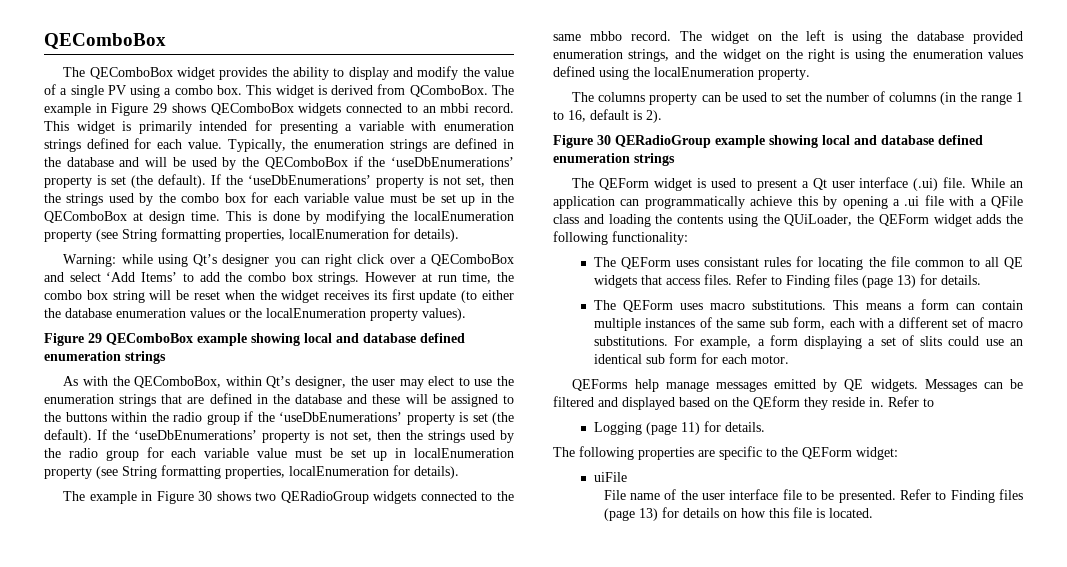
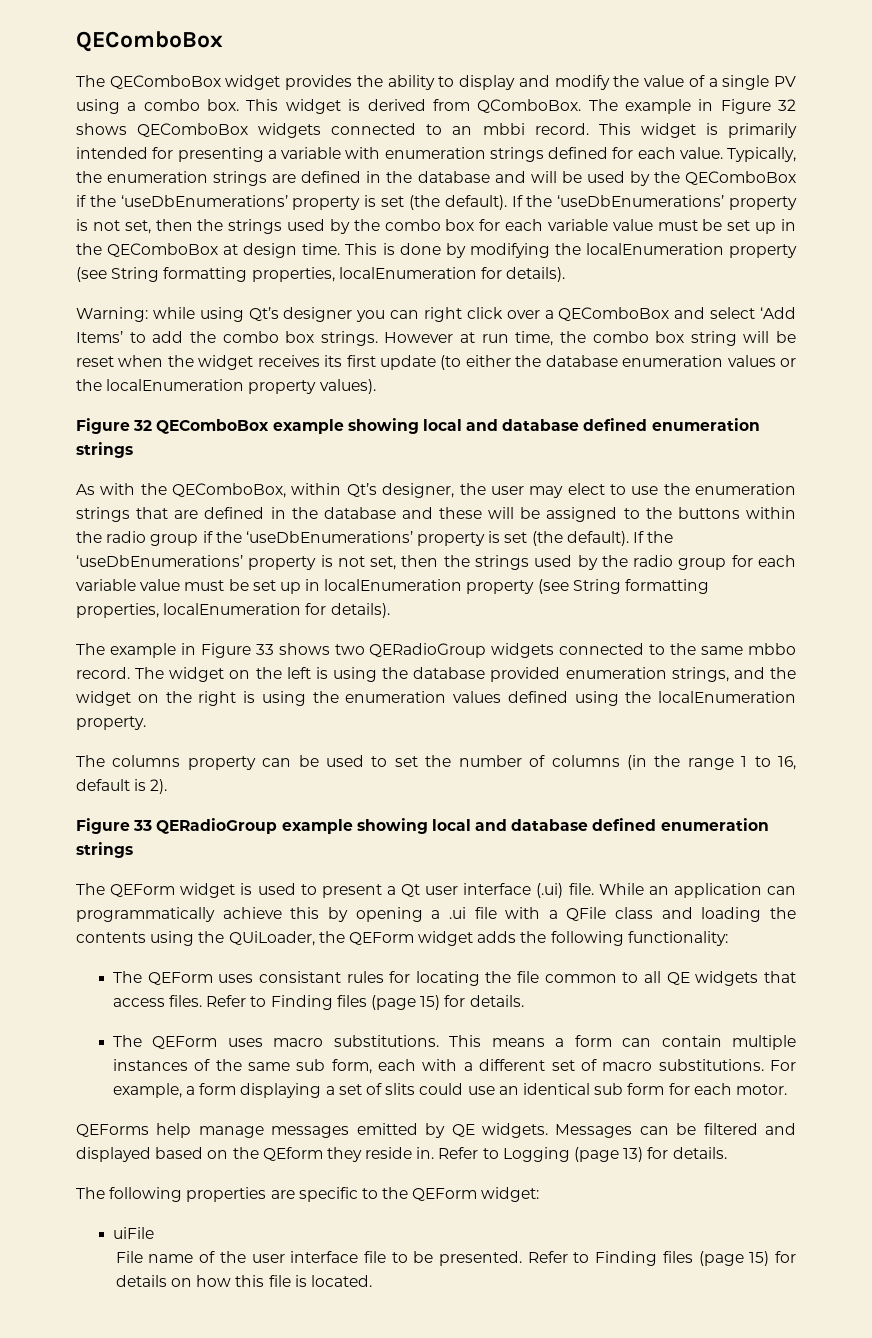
- The example in Figure 29 shows QEComboBox widgets connected to an mbbi record.
+ The example in Figure 32 shows QEComboBox widgets connected to an mbbi record.
- Figure 29 QEComboBox example showing local and database defined enumeration strings
+ Figure 32 QEComboBox example showing local and database defined enumeration strings
- The example in Figure 30 shows two QERadioGroup widgets connected to the same mbbo record.
+ The example in Figure 33 shows two QERadioGroup widgets connected to the same mbbo record.
- Figure 30 QERadioGroup example showing local and database defined enumeration strings
+ Figure 33 QERadioGroup example showing local and database defined enumeration strings
- Refer to Finding files (page 13) for details.
+ Refer to Finding files (page 15) for details.
- Messages can be filtered and displayed based on the QEform they reside in. Refer to
- Logging (page 11) for details.
+ Messages can be filtered and displayed based on the QEform they reside in. Refer to Logging (page 13) for details.
- Refer to Finding files (page 13) for details on how this file is located.
+ Refer to Finding files (page 15) for details on how this file is located.

